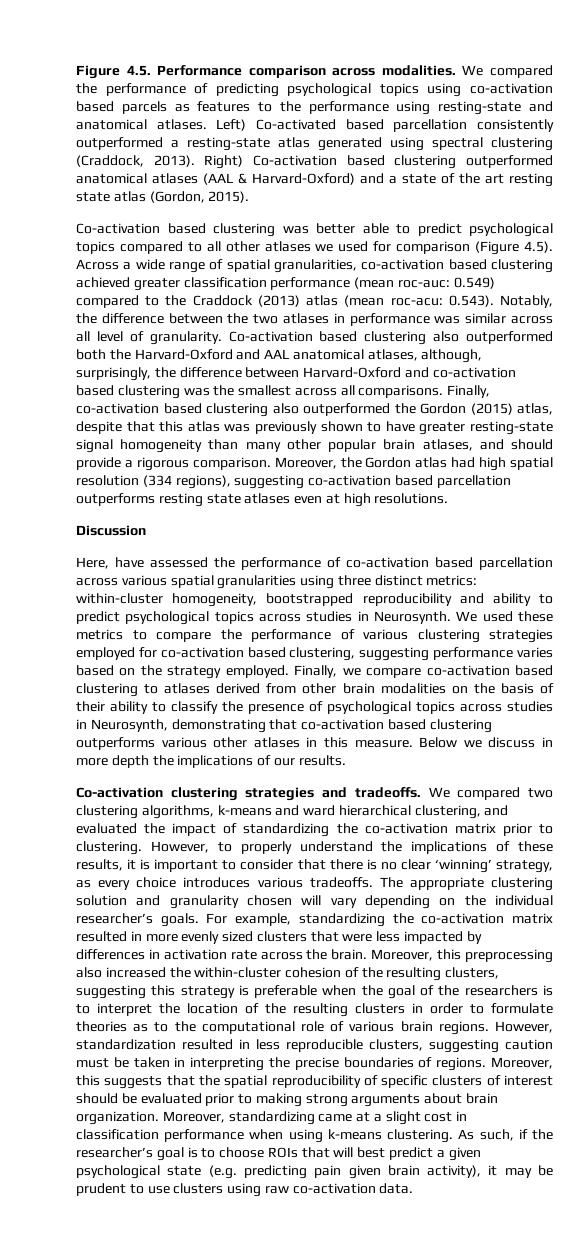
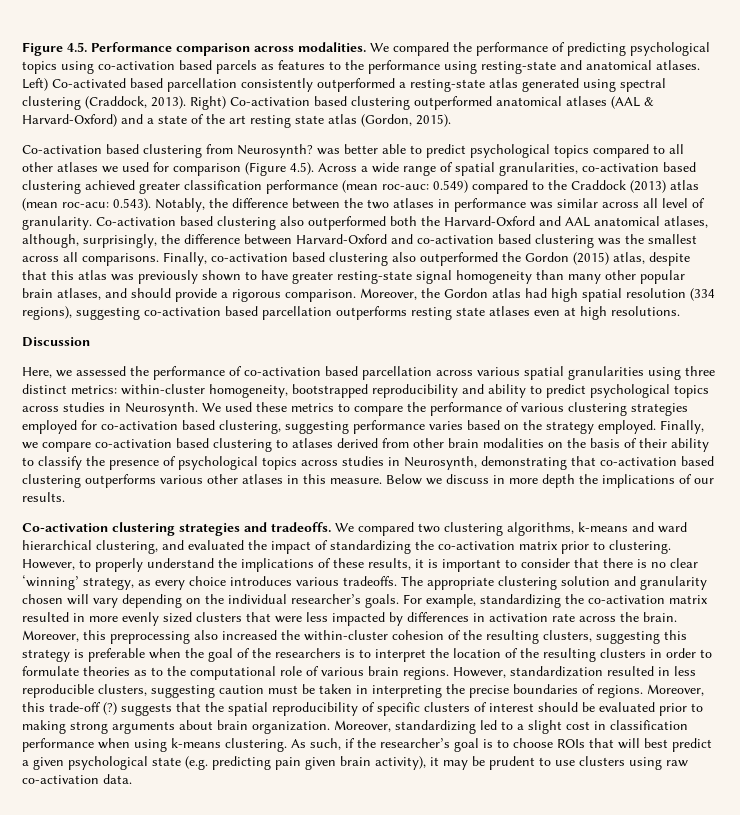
- Co-activation based clustering was better able to predict psychological topics compared to all other atlases we used for comparison (Figure 4.5). Across a wide range of spatial granularities, co-activation based clustering achieved greater classification performance (mean roc-auc:
+ Co-activation based clustering from Neurosynth? was better able to predict psychological topics compared to all other atlases we used for comparison (Figure 4.5). Across a wide range of spatial granularities, co-activation based clustering achieved greater classification performance (mean roc-auc:
- Here, have assessed the performance of co-activation based parcellation across various spatial granularities using three distinct metrics: within-cluster homogeneity, bootstrapped reproducibility and ability to predict psychological topics across studies in Neurosynth.
+ Here, we assessed the performance of co-activation based parcellation across various spatial granularities using three distinct metrics: within-cluster homogeneity, bootstrapped reproducibility and ability to predict psychological topics across studies in Neurosynth.
- Moreover, this suggests that the spatial reproducibility of specific clusters of interest should be evaluated prior to making strong arguments about brain organization.
+ Moreover, this trade-off (?) suggests that the spatial reproducibility of specific clusters of interest should be evaluated prior to making strong arguments about brain organization.
- Moreover, standardizing came at a slight cost in classification performance when using k-means clustering.
+ Moreover, standardizing led to a slight cost in classification performance when using k-means clustering.

